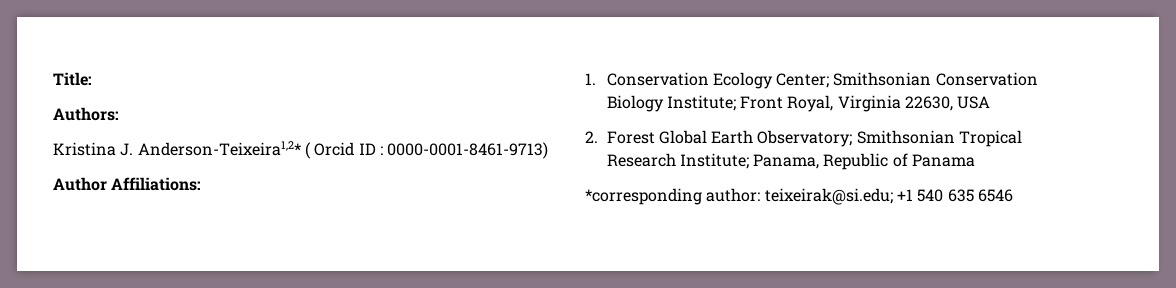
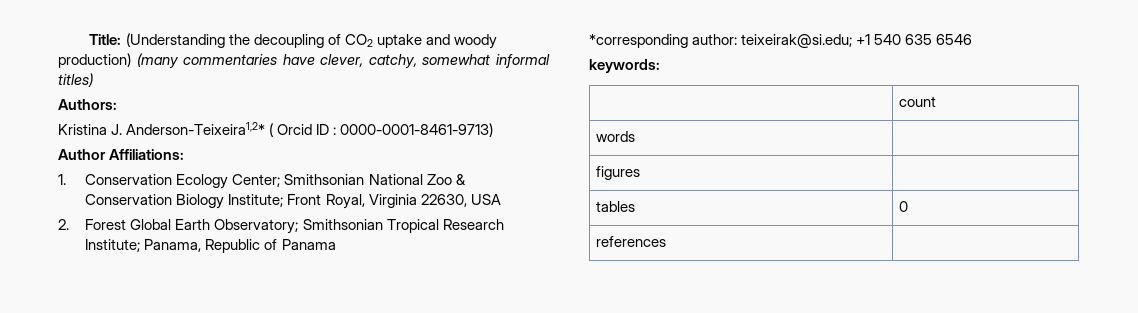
- Title:
+ Title: (Understanding the decoupling of CO2 uptake and woody production) (many commentaries have clever, catchy, somewhat informal titles)
- 1. Conservation Ecology Center; Smithsonian Conservation Biology Institute; Front Royal, Virginia 22630, USA
+ 1. Conservation Ecology Center; Smithsonian National Zoo & Conservation Biology Institute; Front Royal, Virginia 22630, USA
+ keywords:
+ | count
+ words |
+ figures |
+ tables | 0
+ references |

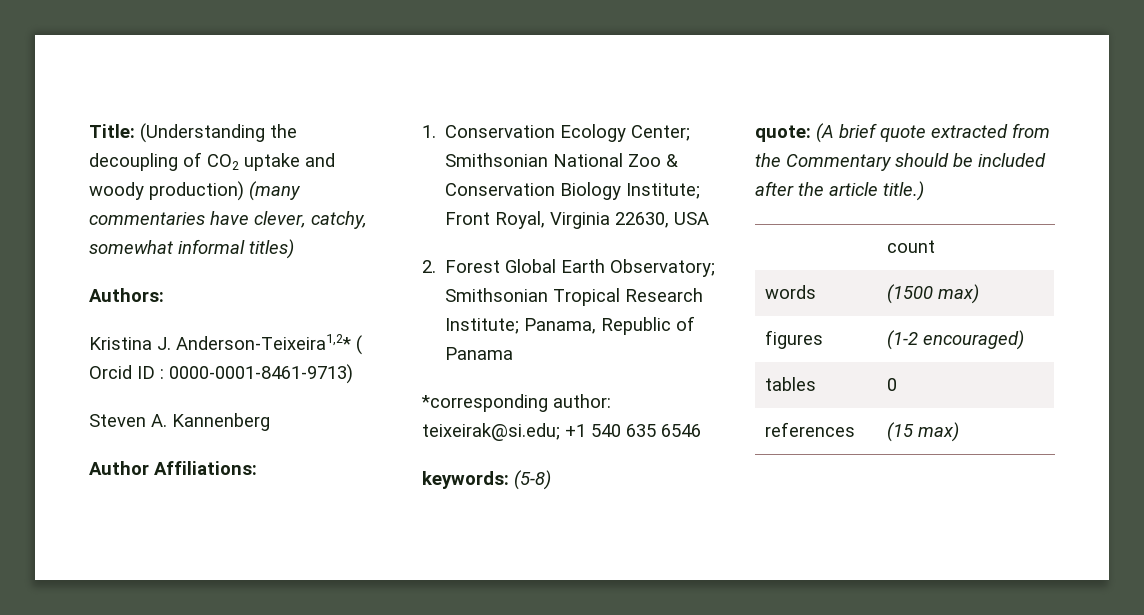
+ Steven A. Kannenberg
- keywords:
+ keywords: (5-8)
+ quote: (A brief quote extracted from the Commentary should be included after the article title.)
- words |
+ words | (1500 max)
- figures |
+ figures | (1-2 encouraged)
- references |
+ references | (15 max)

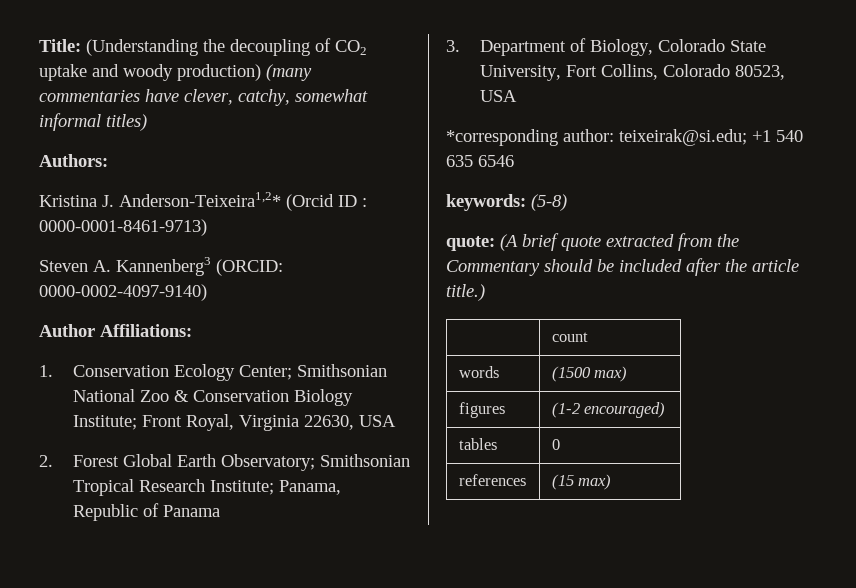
- Kristina J. Anderson-Teixeira1,2* ( Orcid ID : 0000-0001-8461-9713)
+ Kristina J. Anderson-Teixeira1,2* (Orcid ID : 0000-0001-8461-9713)
- Steven A. Kannenberg
+ Steven A. Kannenberg3 (ORCID: 0000-0002-4097-9140)
+ 3. Department of Biology, Colorado State University, Fort Collins, Colorado 80523, USA

